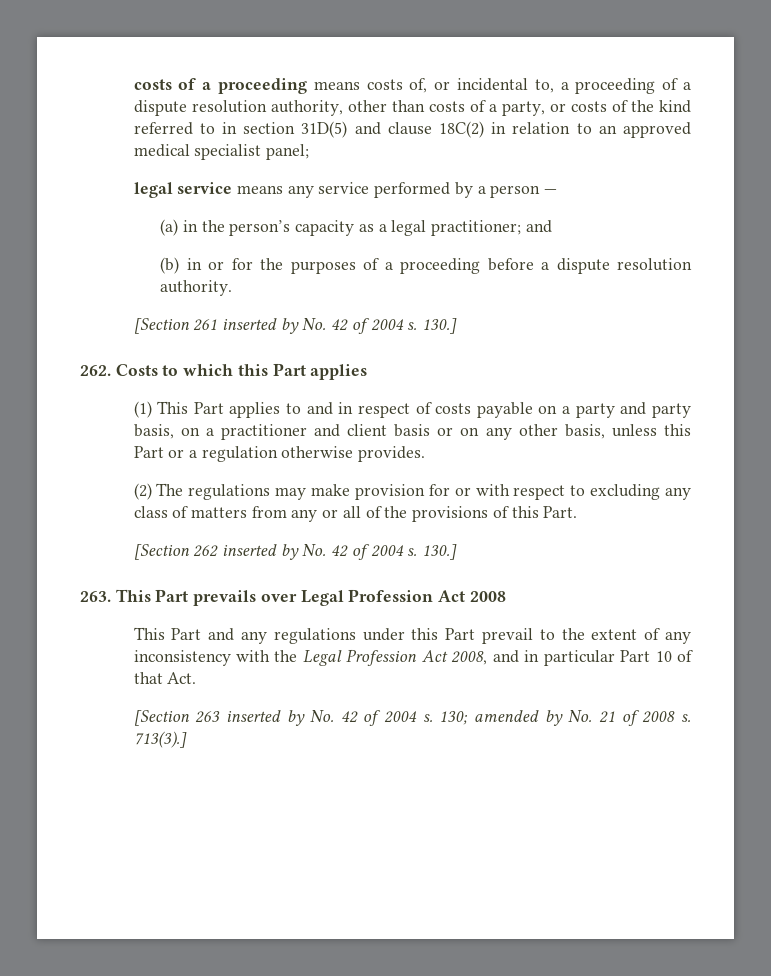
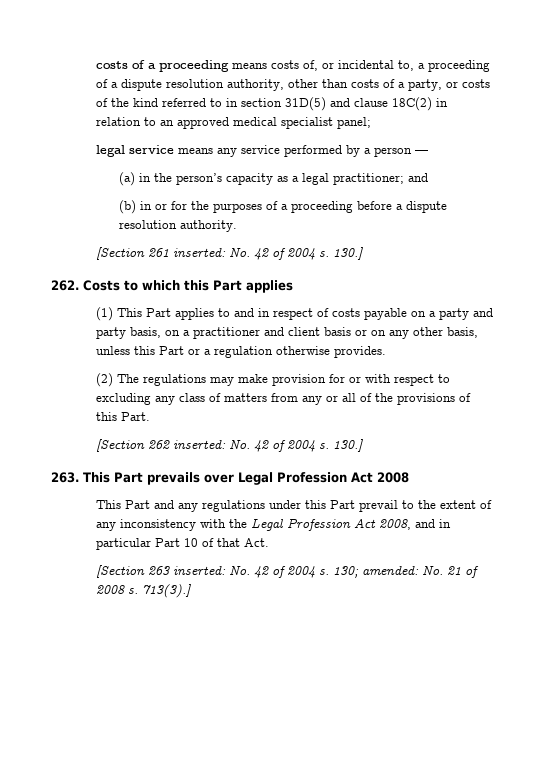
- [Section 261 inserted by No. 42 of 2004 s.
+ [Section 261 inserted: No. 42 of 2004 s.
- [Section 262 inserted by No. 42 of 2004 s.
+ [Section 262 inserted: No. 42 of 2004 s.
- [Section 263 inserted by No. 42 of 2004 s.
+ [Section 263 inserted: No. 42 of 2004 s.
- 130; amended by No. 21 of 2008 s.
+ 130; amended: No. 21 of 2008 s.

